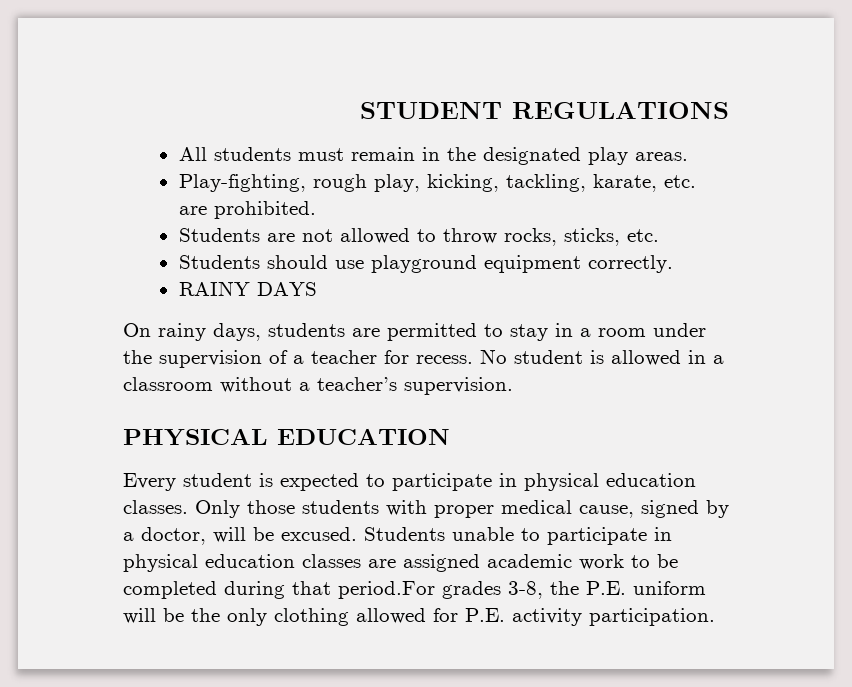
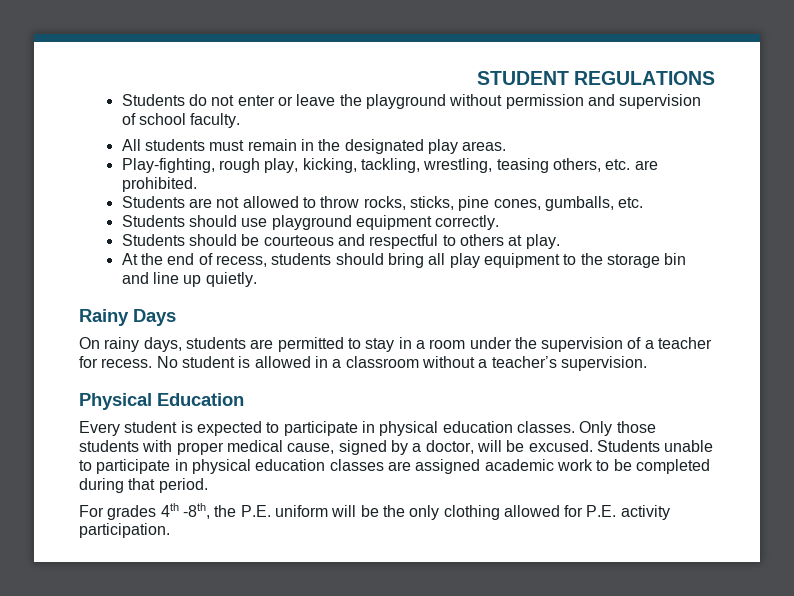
+ Students do not enter or leave the playground without permission and supervision of school faculty.
- Play-fighting, rough play, kicking, tackling, karate, etc. are prohibited.
+ Play-fighting, rough play, kicking, tackling, wrestling, teasing others, etc. are prohibited.
- Students are not allowed to throw rocks, sticks, etc.
+ Students are not allowed to throw rocks, sticks, pine cones, gumballs, etc.
- RAINY DAYS
+ Students should be courteous and respectful to others at play.
+ At the end of recess, students should bring all play equipment to the storage bin and line up quietly.
+ Rainy Days
- PHYSICAL EDUCATION
+ Physical Education
- Students unable to participate in physical education classes are assigned academic work to be completed during that period.For grades 3-8, the P.E. uniform will be the only clothing allowed for P.E. activity participation.
+ Students unable to participate in physical education classes are assigned academic work to be completed during that period.
+ For grades 4th -8th, the P.E. uniform will be the only clothing allowed for P.E. activity participation.

